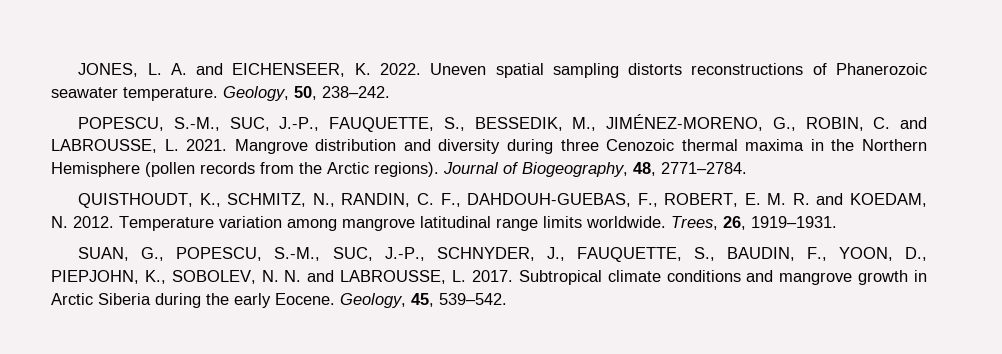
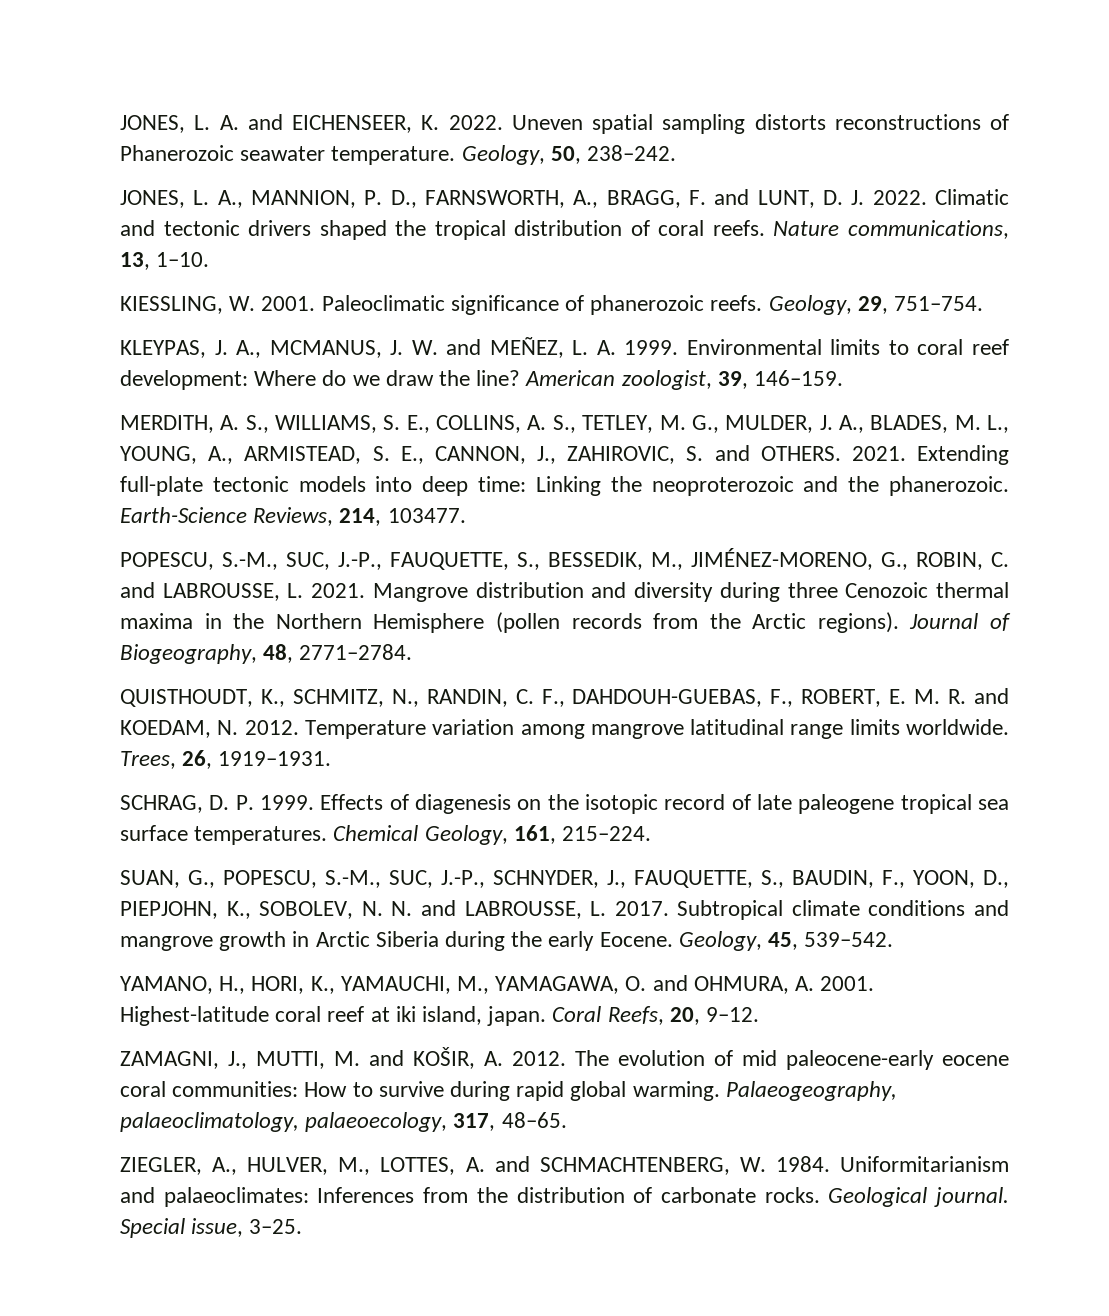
+ JONES, L. A., MANNION, P. D., FARNSWORTH, A., BRAGG, F. and LUNT, D. J. 2022. Climatic and tectonic drivers shaped the tropical distribution of coral reefs. Nature communications, 13, 1–10.
+ KIESSLING, W. 2001. Paleoclimatic significance of phanerozoic reefs. Geology, 29, 751–754.
+ KLEYPAS, J. A., MCMANUS, J. W. and MEÑEZ, L. A. 1999. Environmental limits to coral reef development: Where do we draw the line? American zoologist, 39, 146–159.
+ MERDITH, A. S., WILLIAMS, S. E., COLLINS, A. S., TETLEY, M. G., MULDER, J. A., BLADES, M. L., YOUNG, A., ARMISTEAD, S. E., CANNON, J., ZAHIROVIC, S. and OTHERS. 2021. Extending full-plate tectonic models into deep time: Linking the neoproterozoic and the phanerozoic. Earth-Science Reviews, 214, 103477.
+ SCHRAG, D. P. 1999. Effects of diagenesis on the isotopic record of late paleogene tropical sea surface temperatures. Chemical Geology, 161, 215–224.
+ YAMANO, H., HORI, K., YAMAUCHI, M., YAMAGAWA, O. and OHMURA, A. 2001. Highest-latitude coral reef at iki island, japan. Coral Reefs, 20, 9–12.
+ ZAMAGNI, J., MUTTI, M. and KOŠIR, A. 2012. The evolution of mid paleocene-early eocene coral communities: How to survive during rapid global warming. Palaeogeography, palaeoclimatology, palaeoecology, 317, 48–65.
+ ZIEGLER, A., HULVER, M., LOTTES, A. and SCHMACHTENBERG, W. 1984. Uniformitarianism and palaeoclimates: Inferences from the distribution of carbonate rocks. Geological journal. Special issue, 3–25.

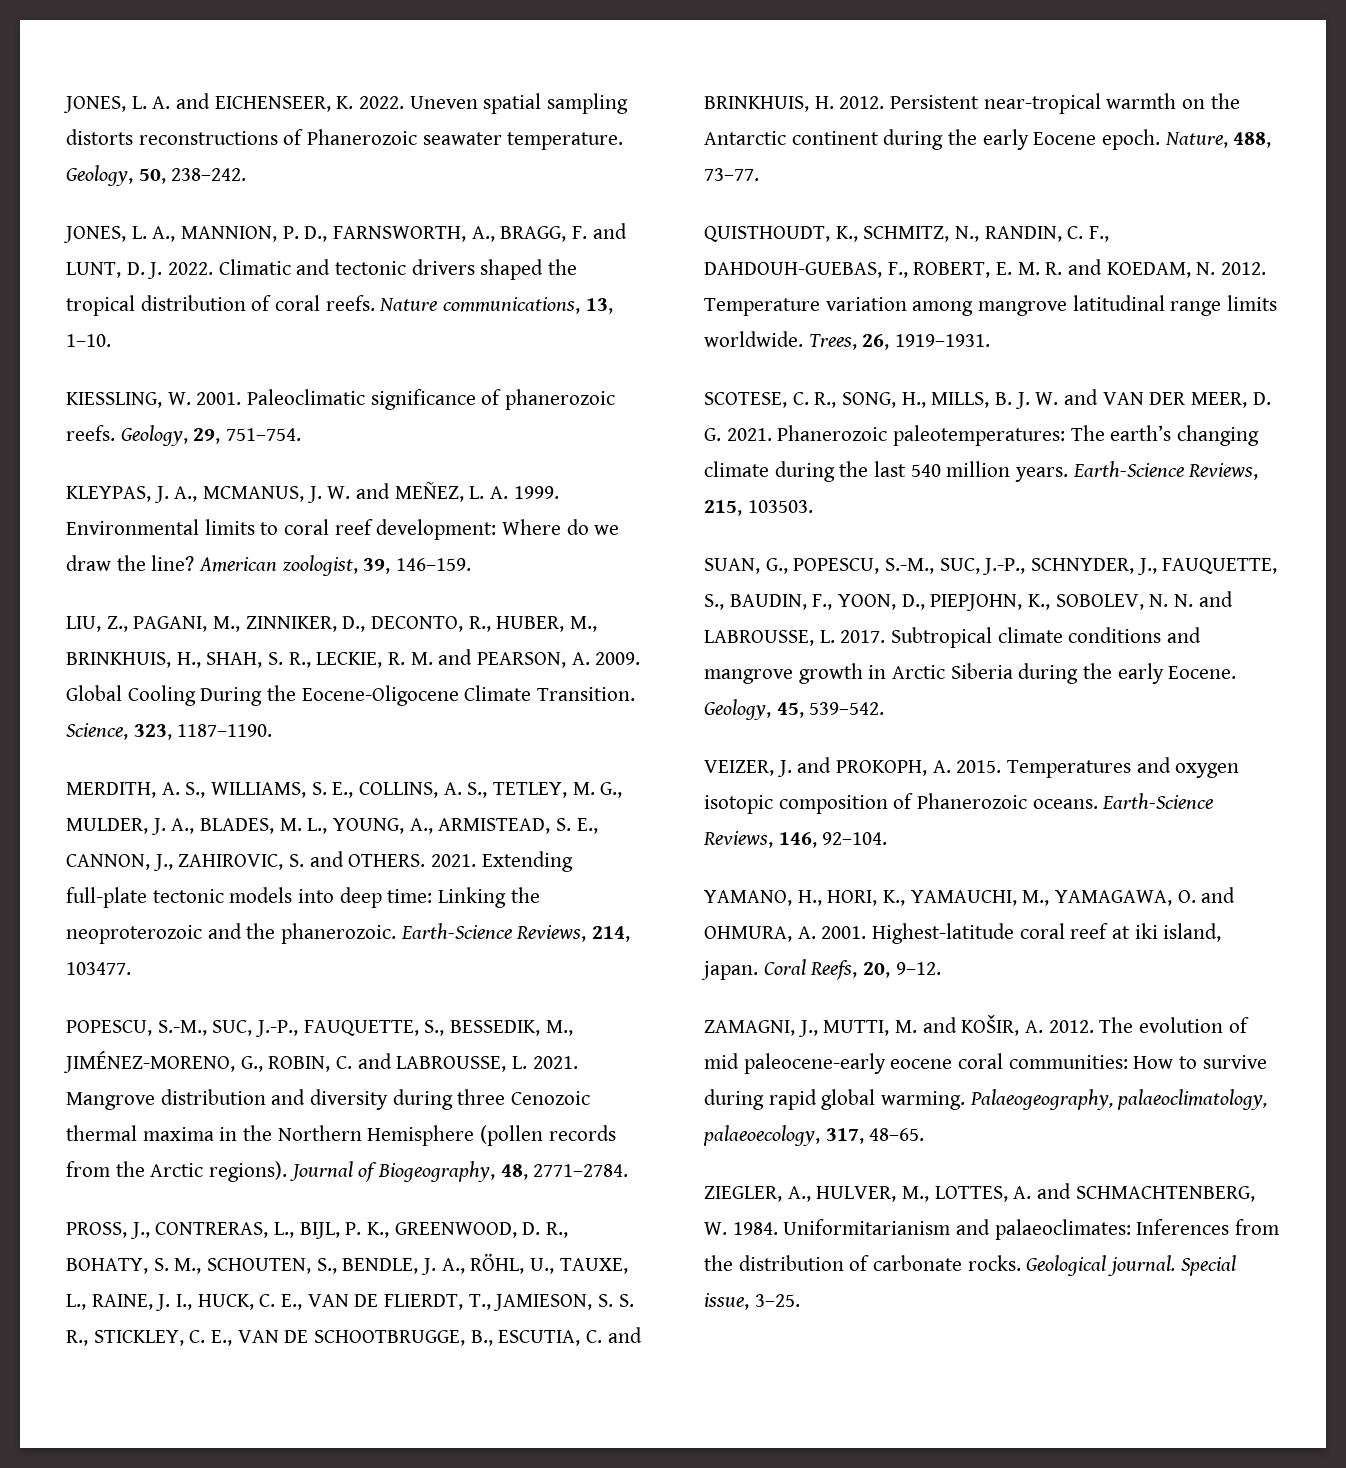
+ LIU, Z., PAGANI, M., ZINNIKER, D., DECONTO, R., HUBER, M., BRINKHUIS, H., SHAH, S. R., LECKIE, R. M. and PEARSON, A. 2009. Global Cooling During the Eocene-Oligocene Climate Transition. Science, 323, 1187–1190.
+ PROSS, J., CONTRERAS, L., BIJL, P. K., GREENWOOD, D. R., BOHATY, S. M., SCHOUTEN, S., BENDLE, J. A., RÖHL, U., TAUXE, L., RAINE, J. I., HUCK, C. E., VAN DE FLIERDT, T., JAMIESON, S. S. R., STICKLEY, C. E., VAN DE SCHOOTBRUGGE, B., ESCUTIA, C. and BRINKHUIS, H. 2012. Persistent near-tropical warmth on the Antarctic continent during the early Eocene epoch. Nature, 488, 73–77.
- SCHRAG, D. P. 1999. Effects of diagenesis on the isotopic record of late paleogene tropical sea surface temperatures. Chemical Geology, 161, 215–224.
+ SCOTESE, C. R., SONG, H., MILLS, B. J. W. and VAN DER MEER, D. G. 2021. Phanerozoic paleotemperatures: The earth’s changing climate during the last 540 million years. Earth-Science Reviews, 215, 103503.
+ VEIZER, J. and PROKOPH, A. 2015. Temperatures and oxygen isotopic composition of Phanerozoic oceans. Earth-Science Reviews, 146, 92–104.

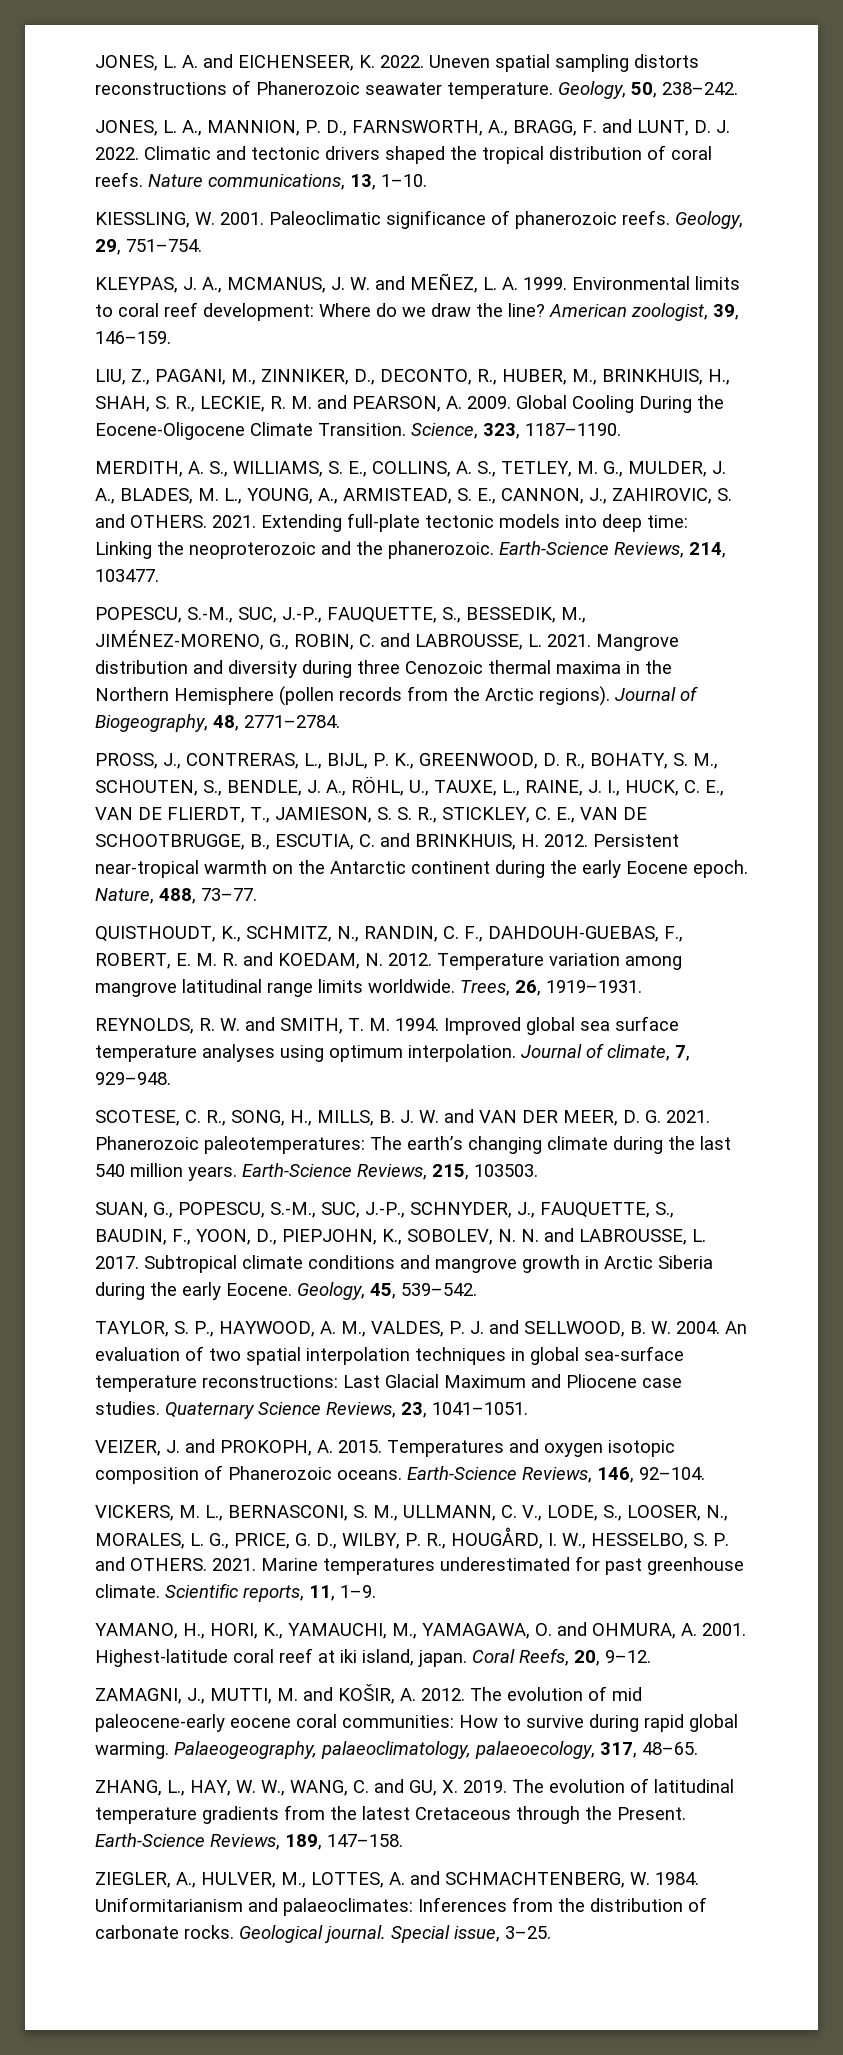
+ REYNOLDS, R. W. and SMITH, T. M. 1994. Improved global sea surface temperature analyses using optimum interpolation. Journal of climate, 7, 929–948.
+ TAYLOR, S. P., HAYWOOD, A. M., VALDES, P. J. and SELLWOOD, B. W. 2004. An evaluation of two spatial interpolation techniques in global sea-surface temperature reconstructions: Last Glacial Maximum and Pliocene case studies. Quaternary Science Reviews, 23, 1041–1051.
+ VICKERS, M. L., BERNASCONI, S. M., ULLMANN, C. V., LODE, S., LOOSER, N., MORALES, L. G., PRICE, G. D., WILBY, P. R., HOUGÅRD, I. W., HESSELBO, S. P. and OTHERS. 2021. Marine temperatures underestimated for past greenhouse climate. Scientific reports, 11, 1–9.
+ ZHANG, L., HAY, W. W., WANG, C. and GU, X. 2019. The evolution of latitudinal temperature gradients from the latest Cretaceous through the Present. Earth-Science Reviews, 189, 147–158.

